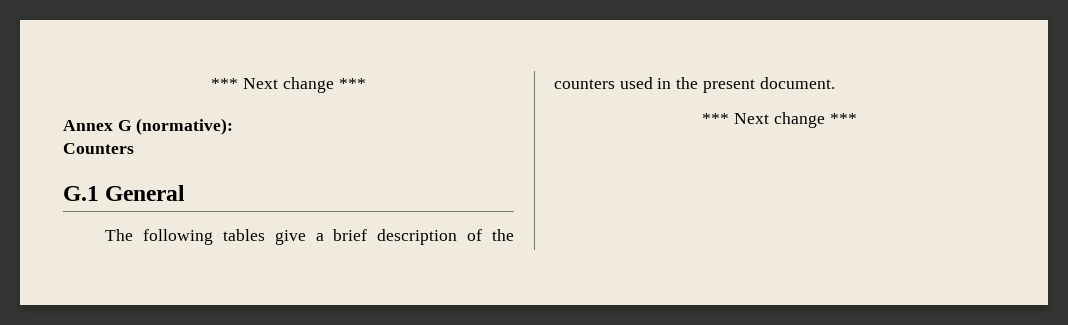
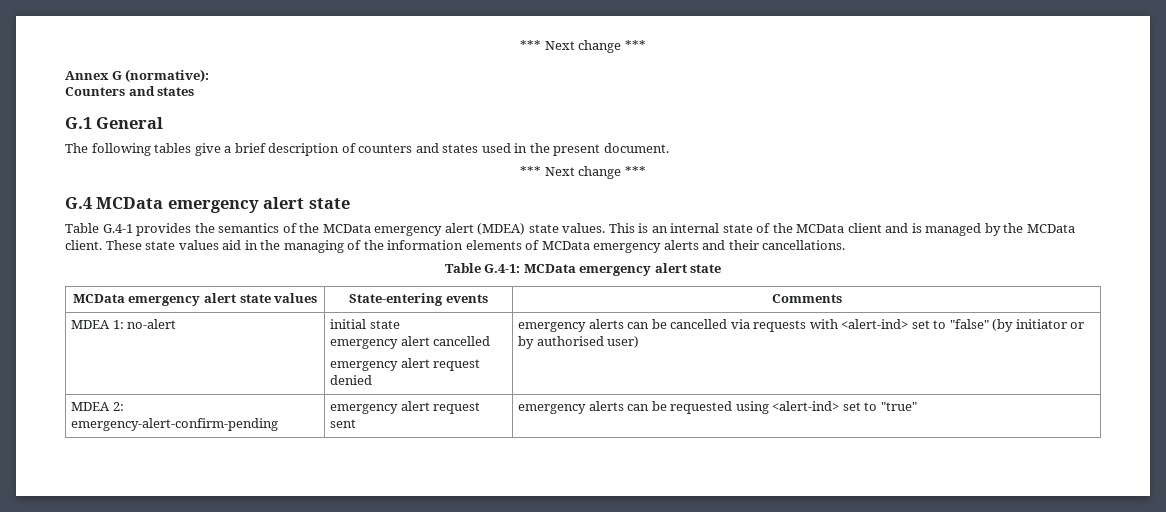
- Counters
+ Counters and states
- The following tables give a brief description of the counters used in the present document.
+ The following tables give a brief description of counters and states used in the present document.
+ G.4 MCData emergency alert state
+ Table G.4-1 provides the semantics of the MCData emergency alert (MDEA) state values. This is an internal state of the MCData client and is managed by the MCData client. These state values aid in the managing of the information elements of MCData emergency alerts and their cancellations.
+ Table G.4-1: MCData emergency alert state
+ MCData emergency alert state values | State-entering events | Comments
+ MDEA 1: no-alert | initial state
+ emergency alert cancelled
+ emergency alert request denied | emergency alerts can be cancelled via requests with <alert-ind> set to "false" (by initiator or by authorised user)
+ MDEA 2: emergency-alert-confirm-pending | emergency alert request sent | emergency alerts can be requested using <alert-ind> set to "true"

